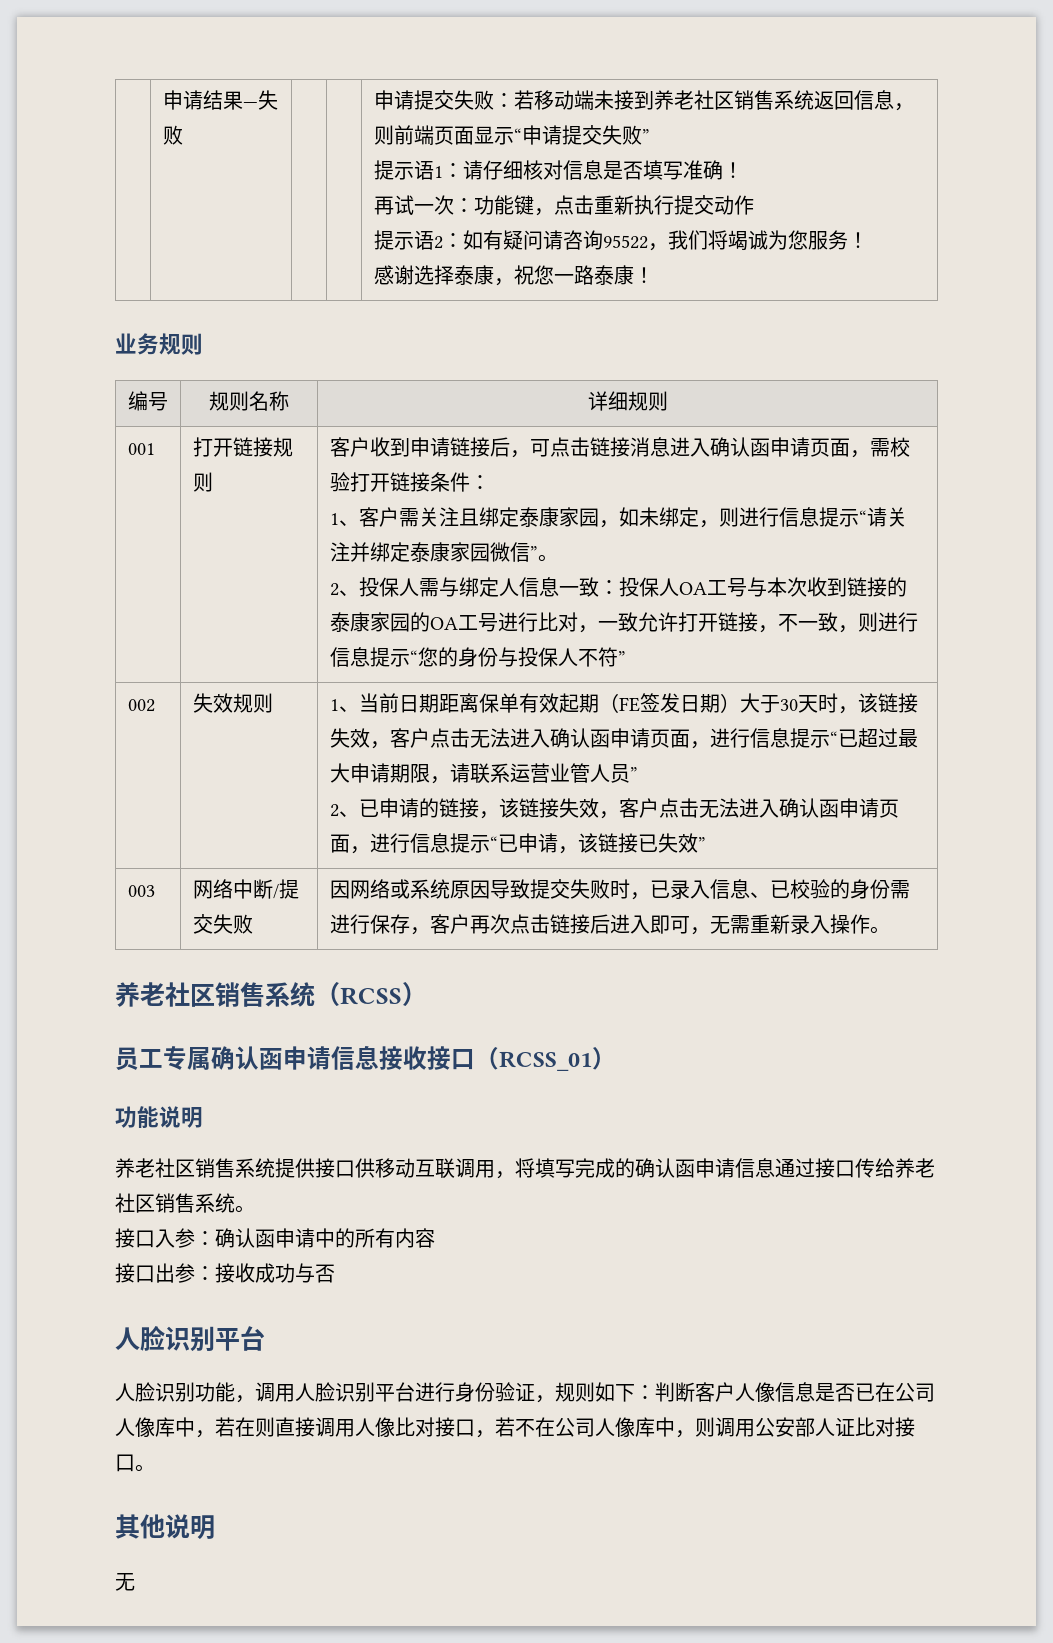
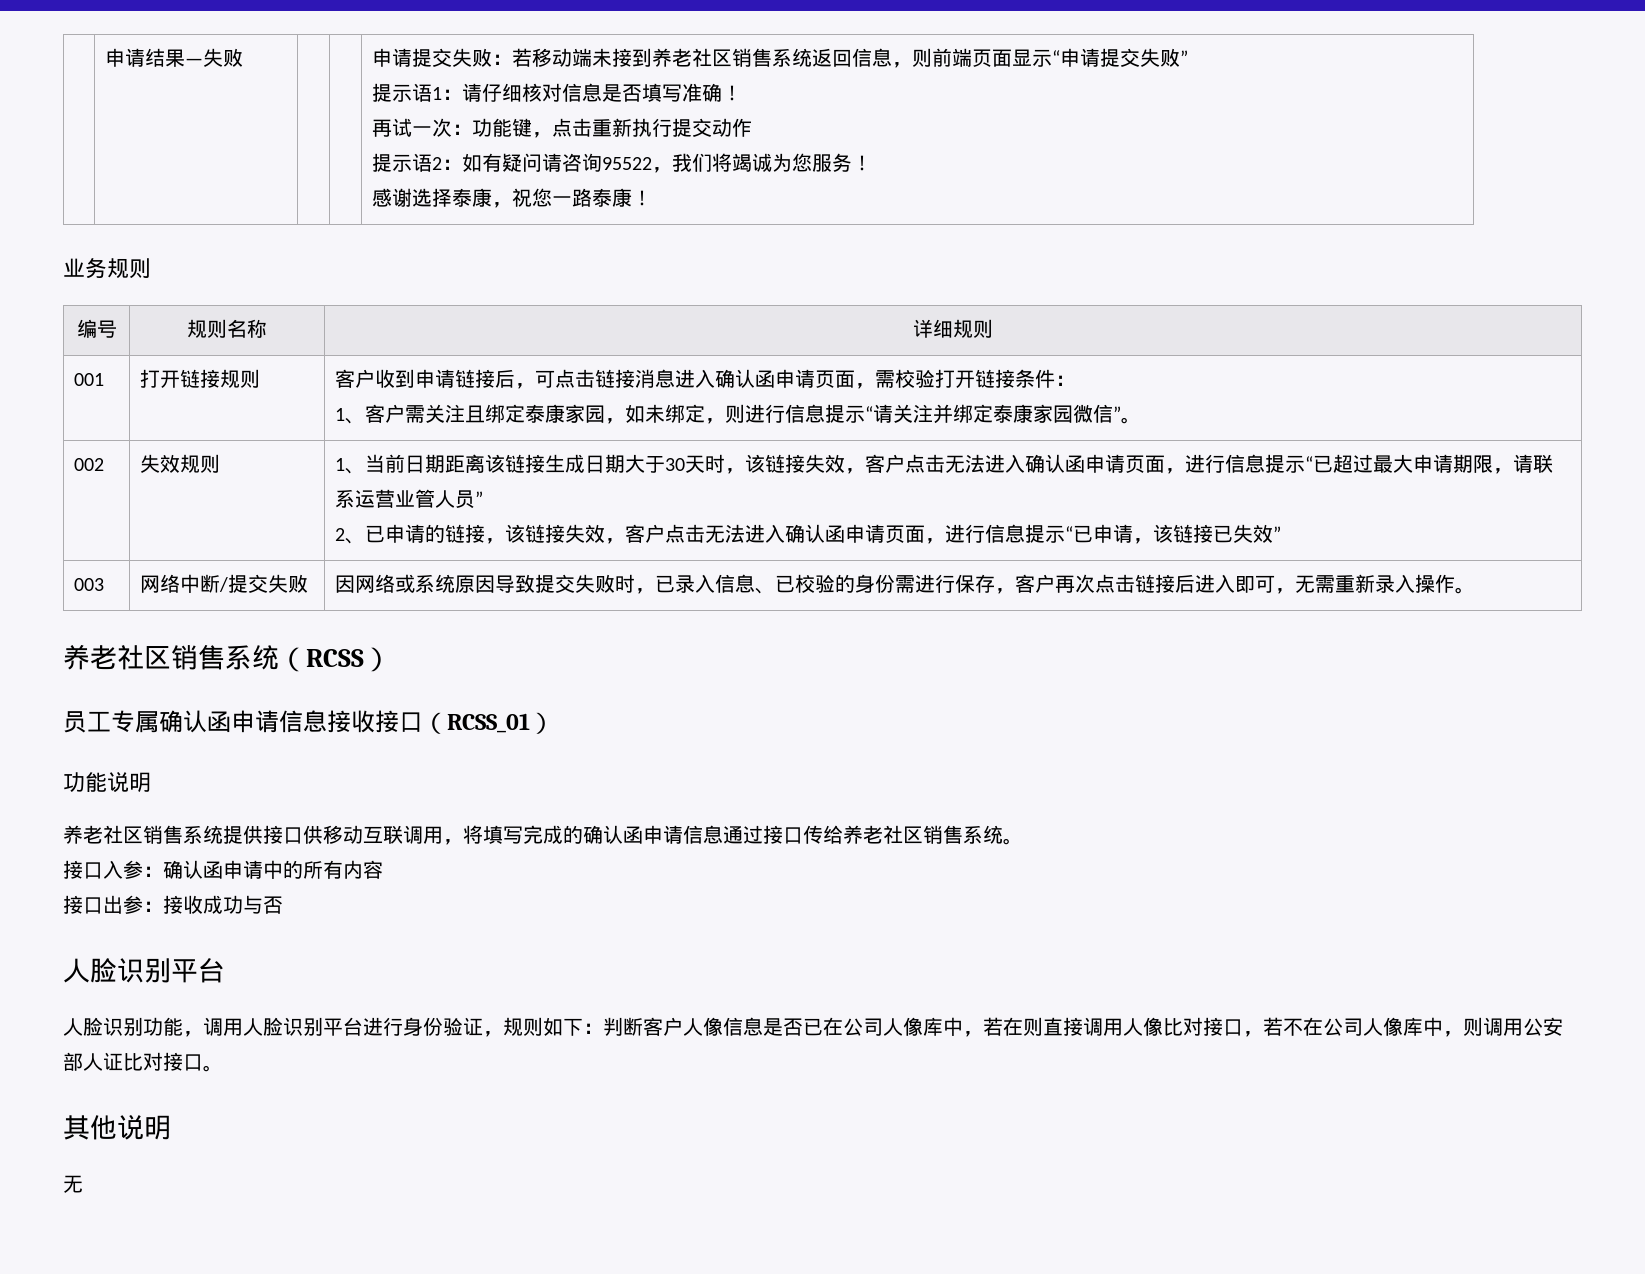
- 2、投保人需与绑定人信息一致：投保人OA工号与本次收到链接的泰康家园的OA工号进行比对，一致允许打开链接，不一致，则进行信息提示“您的身份与投保人不符”
- 1、当前日期距离保单有效起期（FE签发日期）大于30天时，该链接失效，客户点击无法进入确认函申请页面，进行信息提示“已超过最大申请期限，请联系运营业管人员”
+ 1、当前日期距离该链接生成日期大于30天时，该链接失效，客户点击无法进入确认函申请页面，进行信息提示“已超过最大申请期限，请联系运营业管人员”

